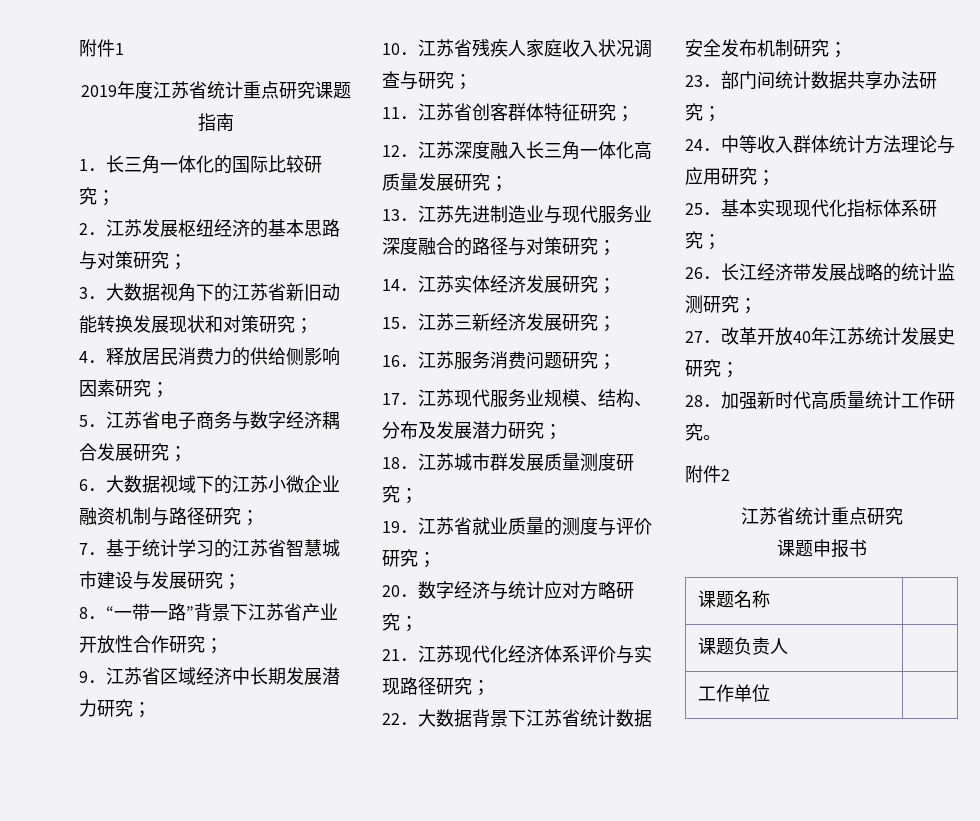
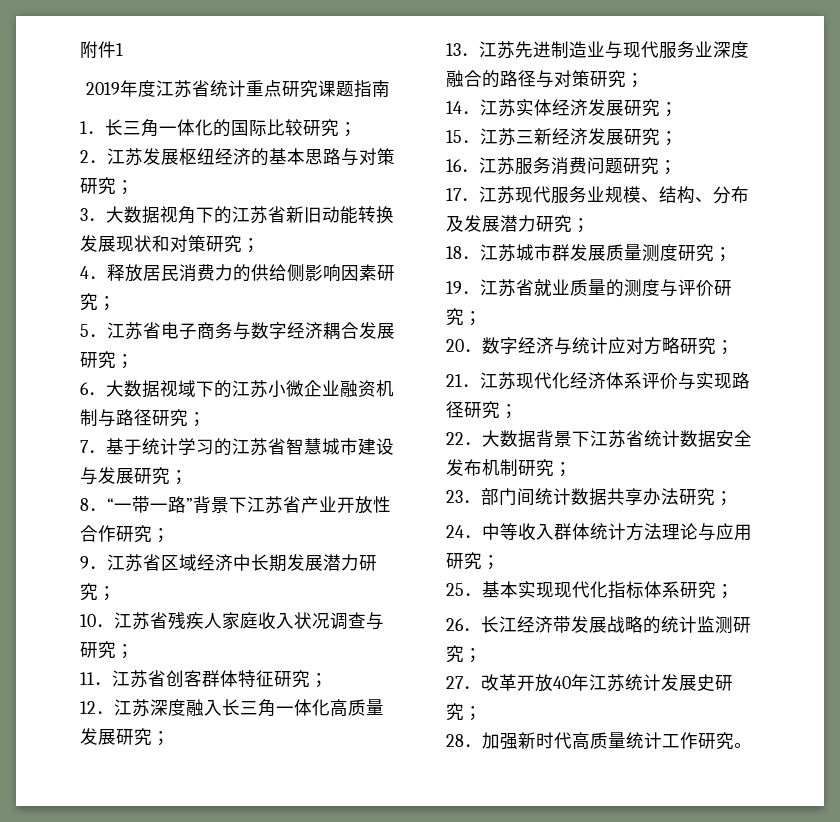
- 附件2
- 江苏省统计重点研究
- 课题申报书
- 课题名称 |
- 课题负责人 |
- 工作单位 |

